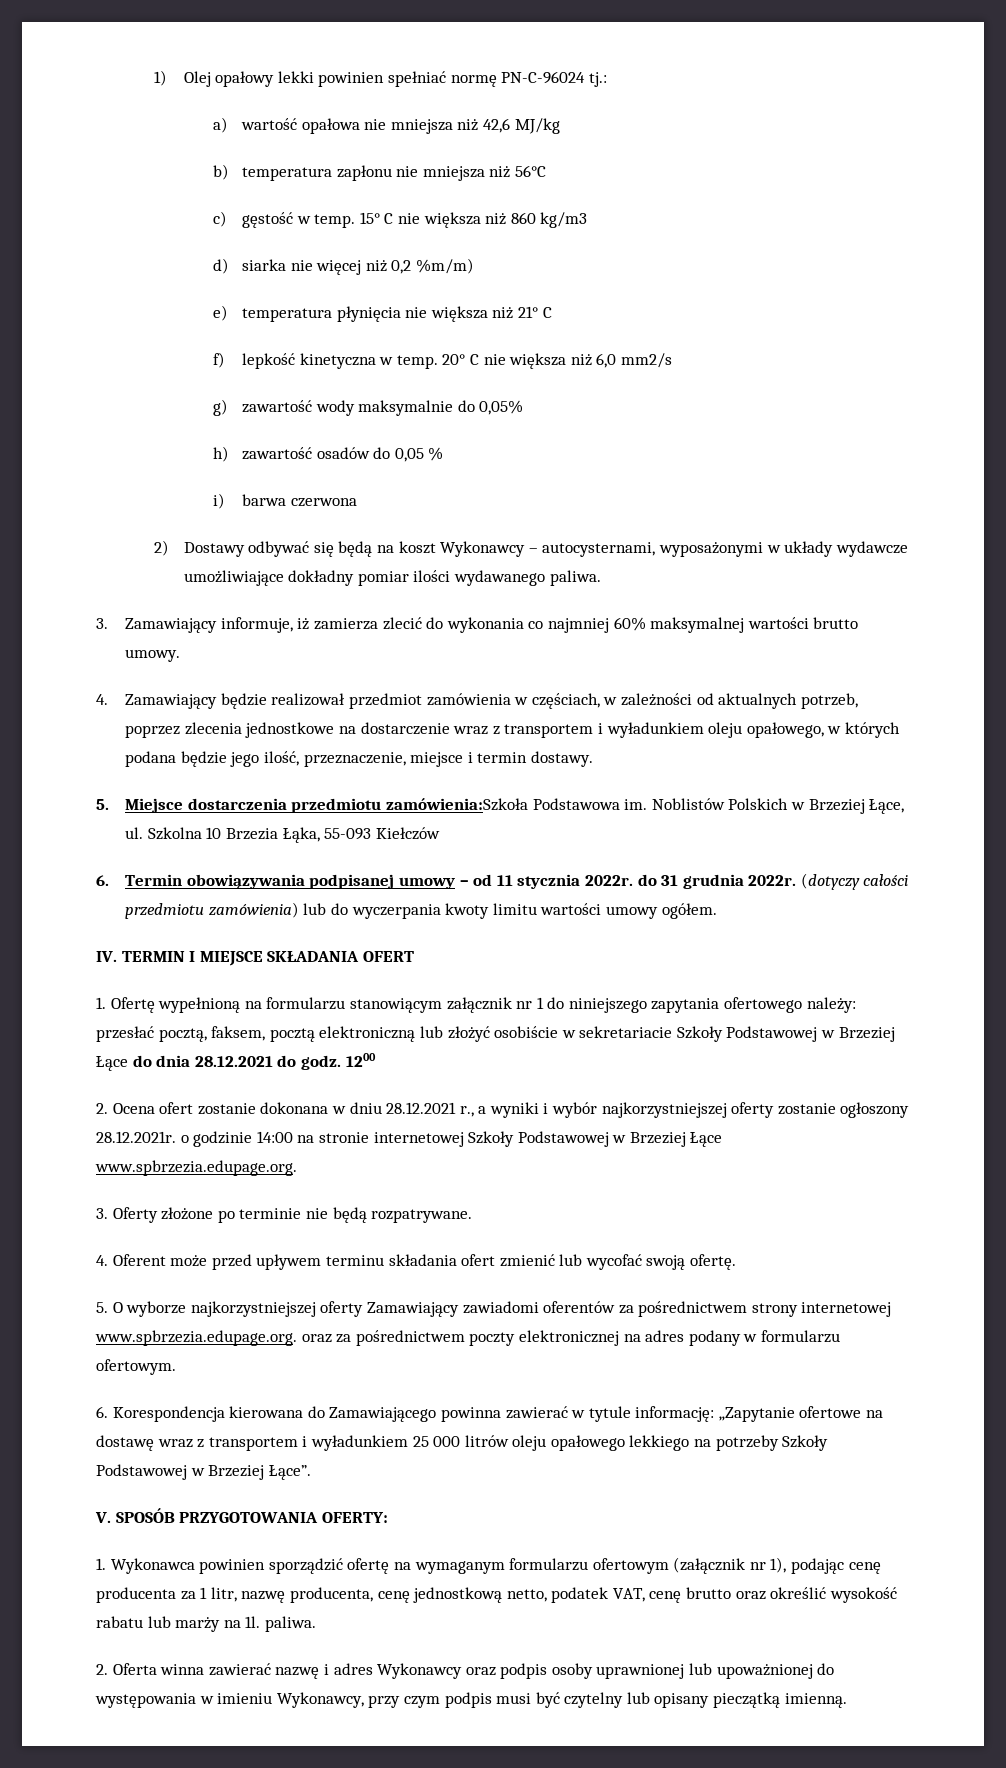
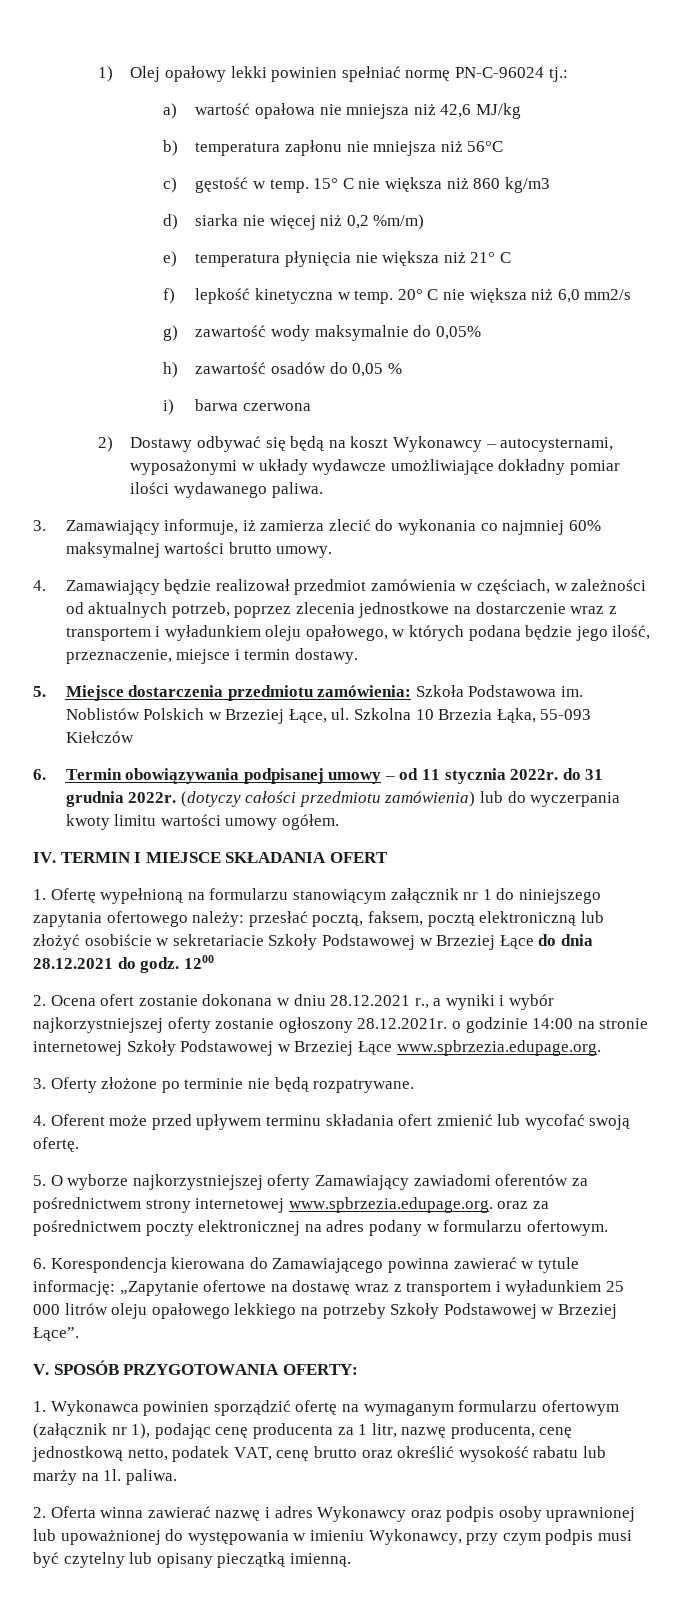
- 5. Miejsce dostarczenia przedmiotu zamówienia:Szkoła Podstawowa im.
+ 5. Miejsce dostarczenia przedmiotu zamówienia: Szkoła Podstawowa im.

